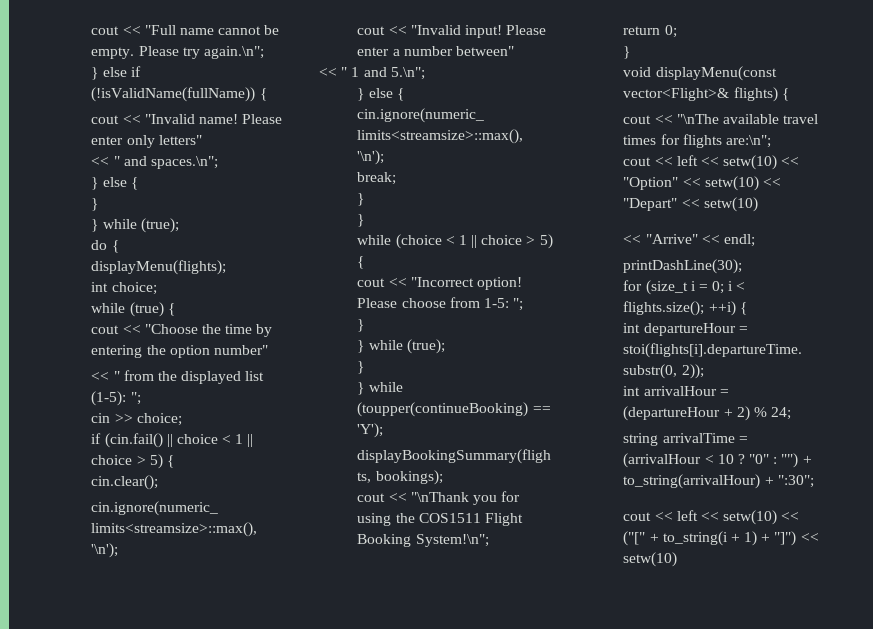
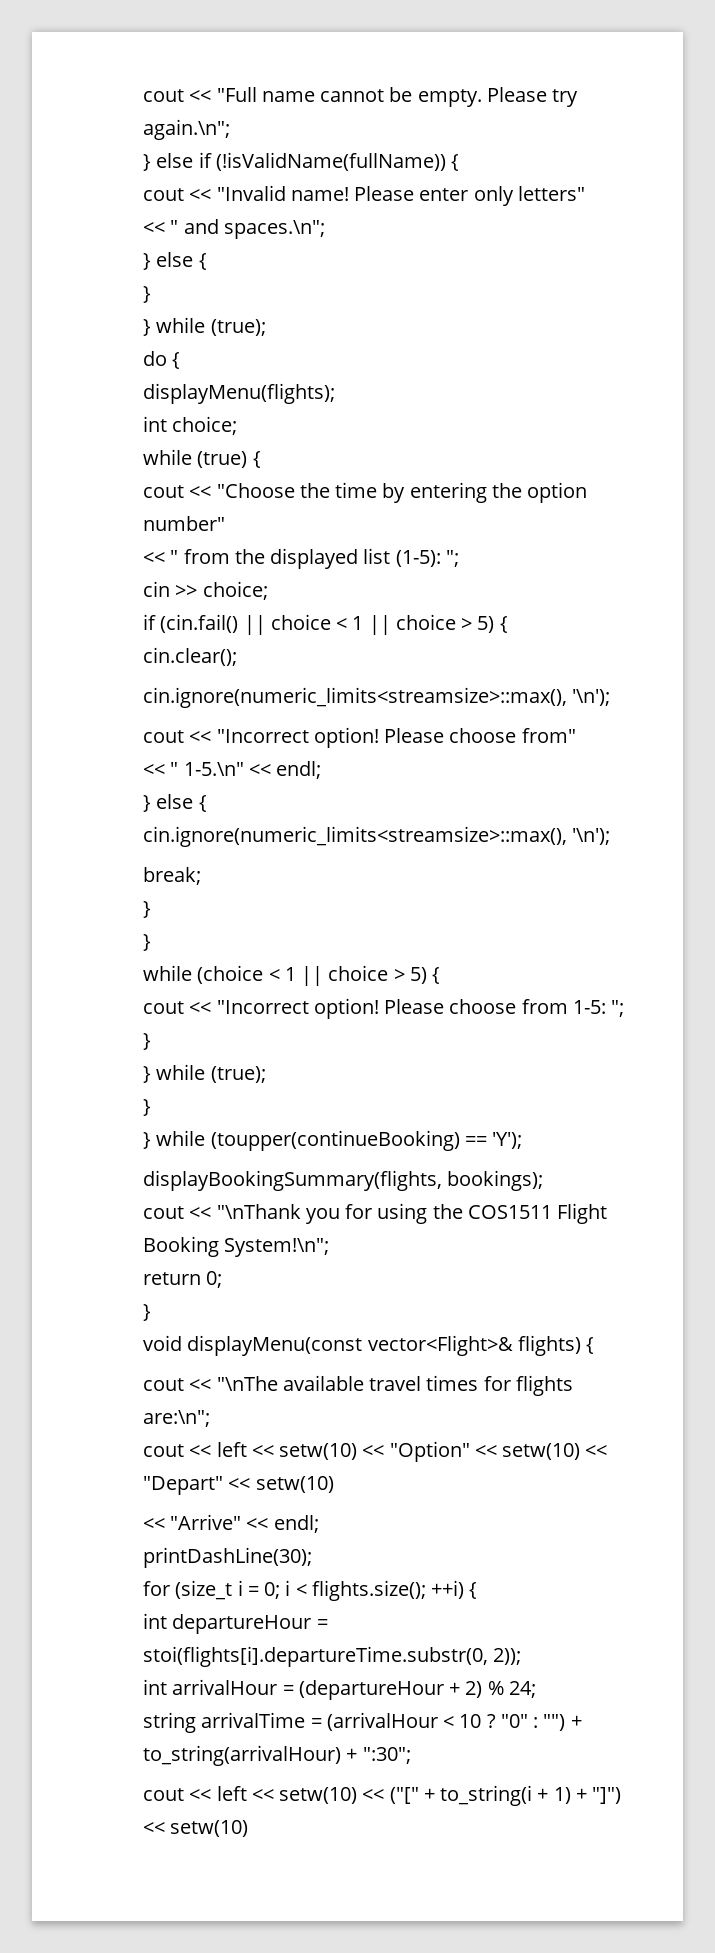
- cout << "Invalid input! Please enter a number between"
- << " 1 and 5.\n";
+ cout << "Incorrect option! Please choose from"
+ << " 1-5.\n" << endl;

